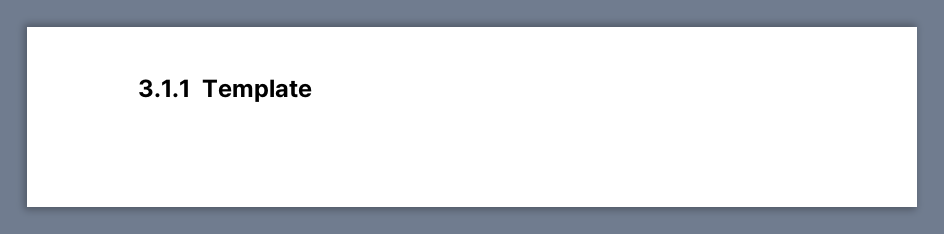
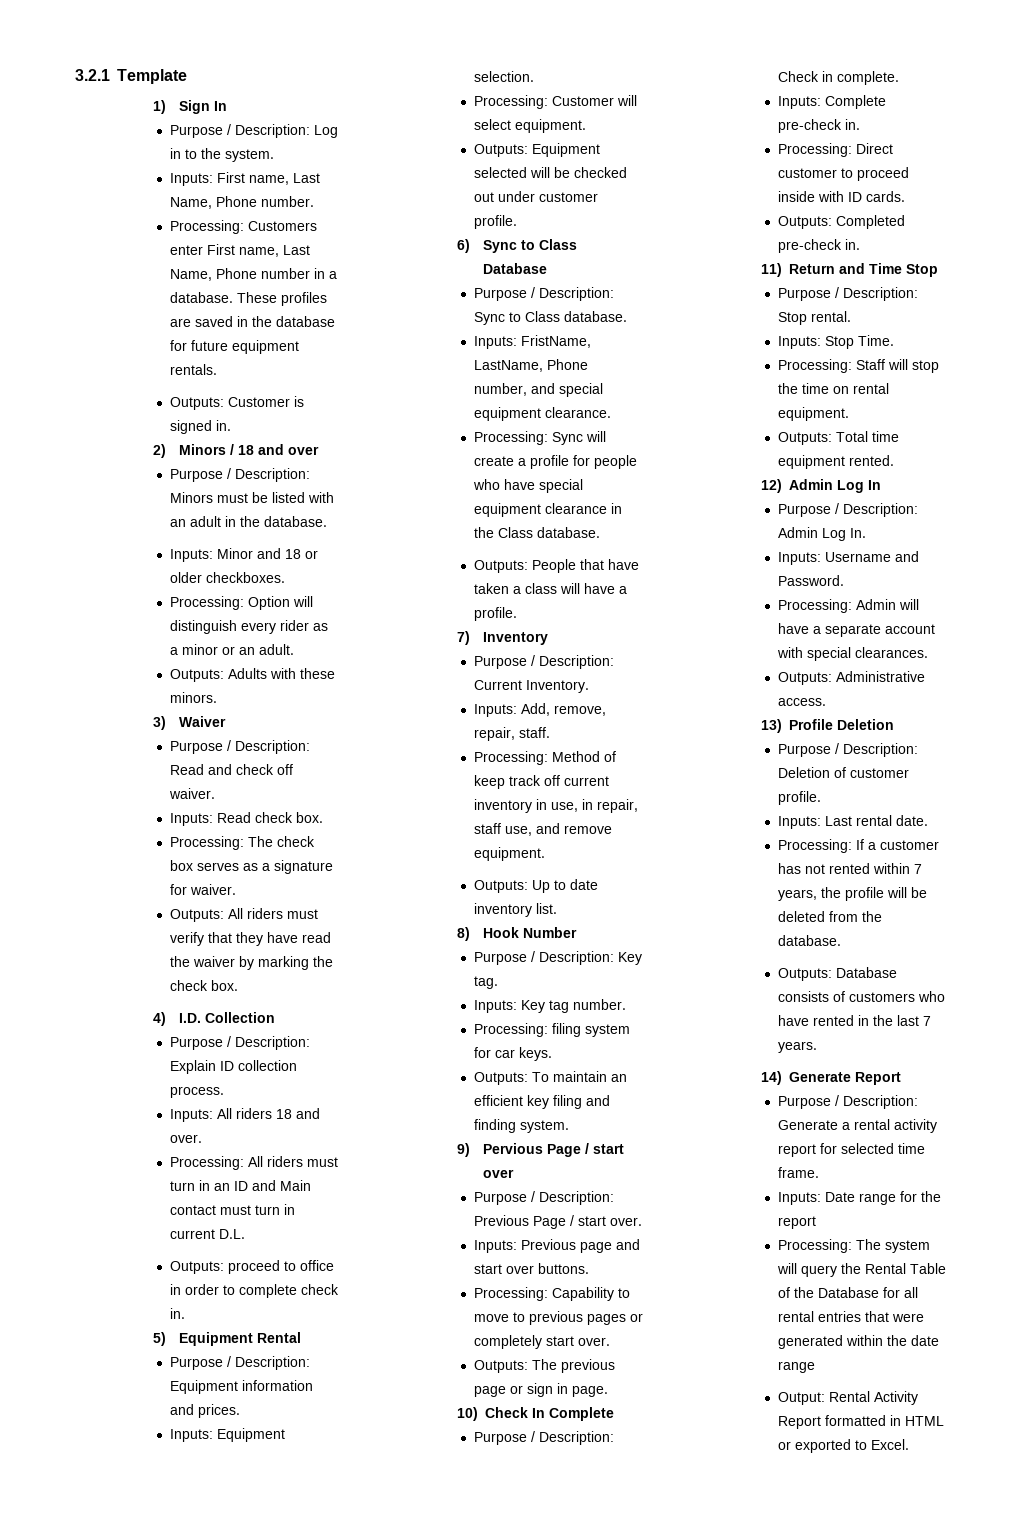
- 3.1.1 Template
+ 3.2.1 Template
+ 1) Sign In
+ Purpose / Description: Log in to the system.
+ Inputs: First name, Last Name, Phone number.
+ Processing: Customers enter First name, Last Name, Phone number in a database. These profiles are saved in the database for future equipment rentals.
+ Outputs: Customer is signed in.
+ 2) Minors / 18 and over
+ Purpose / Description: Minors must be listed with an adult in the database.
+ Inputs: Minor and 18 or older checkboxes.
+ Processing: Option will distinguish every rider as a minor or an adult.
+ Outputs: Adults with these minors.
+ 3) Waiver
+ Purpose / Description: Read and check off waiver.
+ Inputs: Read check box.
+ Processing: The check box serves as a signature for waiver.
+ Outputs: All riders must verify that they have read the waiver by marking the check box.
+ 4) I.D. Collection
+ Purpose / Description: Explain ID collection process.
+ Inputs: All riders 18 and over.
+ Processing: All riders must turn in an ID and Main contact must turn in current D.L.
+ Outputs: proceed to office in order to complete check in.
+ 5) Equipment Rental
+ Purpose / Description: Equipment information and prices.
+ Inputs: Equipment selection.
+ Processing: Customer will select equipment.
+ Outputs: Equipment selected will be checked out under customer profile.
+ 6) Sync to Class Database
+ Purpose / Description: Sync to Class database.
+ Inputs: FristName, LastName, Phone number, and special equipment clearance.
+ Processing: Sync will create a profile for people who have special equipment clearance in the Class database.
+ Outputs: People that have taken a class will have a profile.
+ 7) Inventory
+ Purpose / Description: Current Inventory.
+ Inputs: Add, remove, repair, staff.
+ Processing: Method of keep track off current inventory in use, in repair, staff use, and remove equipment.
+ Outputs: Up to date inventory list.
+ 8) Hook Number
+ Purpose / Description: Key tag.
+ Inputs: Key tag number.
+ Processing: filing system for car keys.
+ Outputs: To maintain an efficient key filing and finding system.
+ 9) Pervious Page / start over
+ Purpose / Description: Previous Page / start over.
+ Inputs: Previous page and start over buttons.
+ Processing: Capability to move to previous pages or completely start over.
+ Outputs: The previous page or sign in page.
+ 10) Check In Complete
+ Purpose / Description: Check in complete.
+ Inputs: Complete pre-check in.
+ Processing: Direct customer to proceed inside with ID cards.
+ Outputs: Completed pre-check in.
+ 11) Return and Time Stop
+ Purpose / Description: Stop rental.
+ Inputs: Stop Time.
+ Processing: Staff will stop the time on rental equipment.
+ Outputs: Total time equipment rented.
+ 12) Admin Log In
+ Purpose / Description: Admin Log In.
+ Inputs: Username and Password.
+ Processing: Admin will have a separate account with special clearances.
+ Outputs: Administrative access.
+ 13) Profile Deletion
+ Purpose / Description: Deletion of customer profile.
+ Inputs: Last rental date.
+ Processing: If a customer has not rented within 7 years, the profile will be deleted from the database.
+ Outputs: Database consists of customers who have rented in the last 7 years.
+ 14) Generate Report
+ Purpose / Description: Generate a rental activity report for selected time frame.
+ Inputs: Date range for the report
+ Processing: The system will query the Rental Table of the Database for all rental entries that were generated within the date range
+ Output: Rental Activity Report formatted in HTML or exported to Excel.

